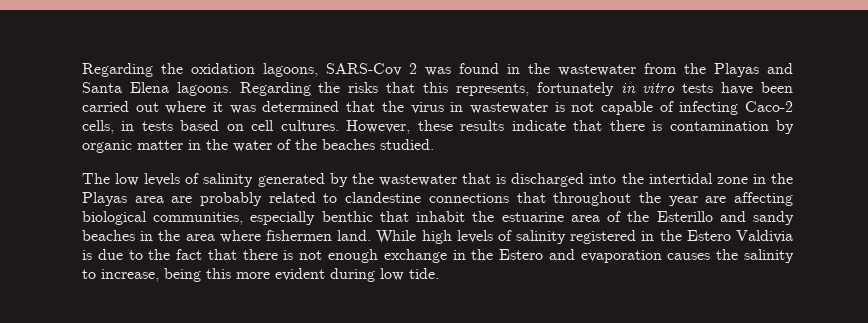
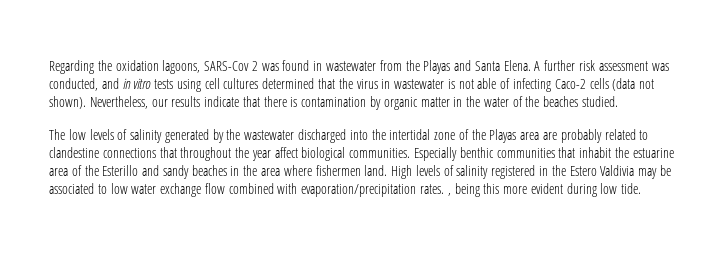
- Regarding the oxidation lagoons, SARS-Cov 2 was found in the wastewater from the Playas and Santa Elena lagoons. Regarding the risks that this represents, fortunately in vitro tests have been carried out where it was determined that the virus in wastewater is not capable of infecting Caco-2 cells, in tests based on cell cultures. However, these results indicate that there is contamination by organic matter in the water of the beaches studied.
+ Regarding the oxidation lagoons, SARS-Cov 2 was found in wastewater from the Playas and Santa Elena. A further risk assessment was conducted, and in vitro tests using cell cultures determined that the virus in wastewater is not able of infecting Caco-2 cells (data not shown). Nevertheless, our results indicate that there is contamination by organic matter in the water of the beaches studied.
- The low levels of salinity generated by the wastewater that is discharged into the intertidal zone in the Playas area are probably related to clandestine connections that throughout the year are affecting biological communities, especially benthic that inhabit the estuarine area of the Esterillo and sandy beaches in the area where fishermen land.
+ The low levels of salinity generated by the wastewater discharged into the intertidal zone of the Playas area are probably related to clandestine connections that throughout the year affect biological communities. Especially benthic communities that inhabit the estuarine area of the Esterillo and sandy beaches in the area where fishermen land.
- While high levels of salinity registered in the Estero Valdivia is due to the fact that there is not enough exchange in the Estero and evaporation causes the salinity to increase, being this more evident during low tide.
+ High levels of salinity registered in the Estero Valdivia may be associated to low water exchange flow combined with evaporation/precipitation rates. , being this more evident during low tide.

